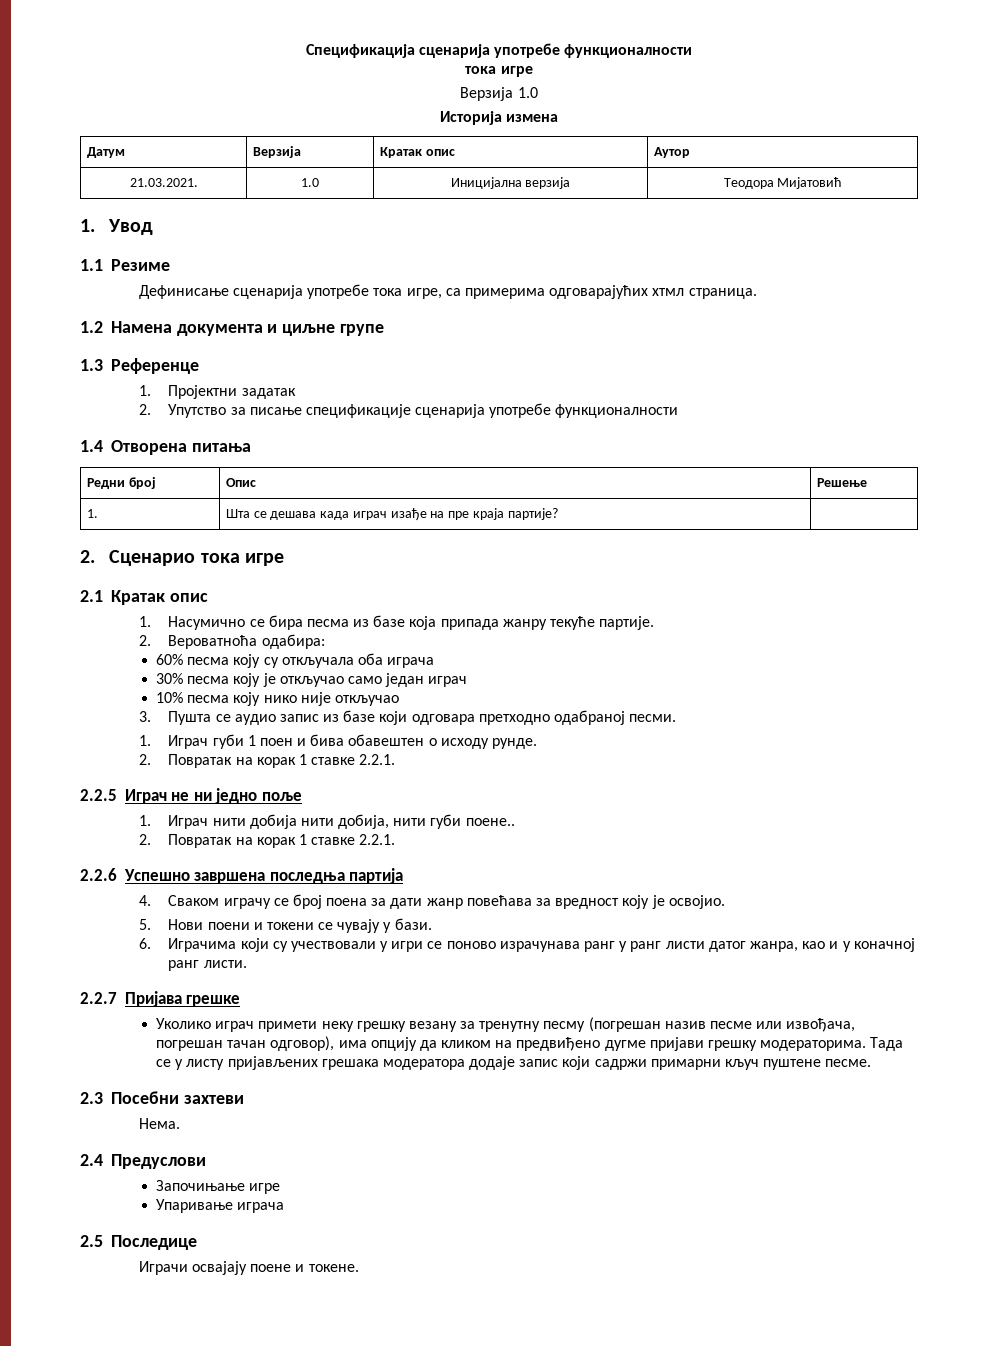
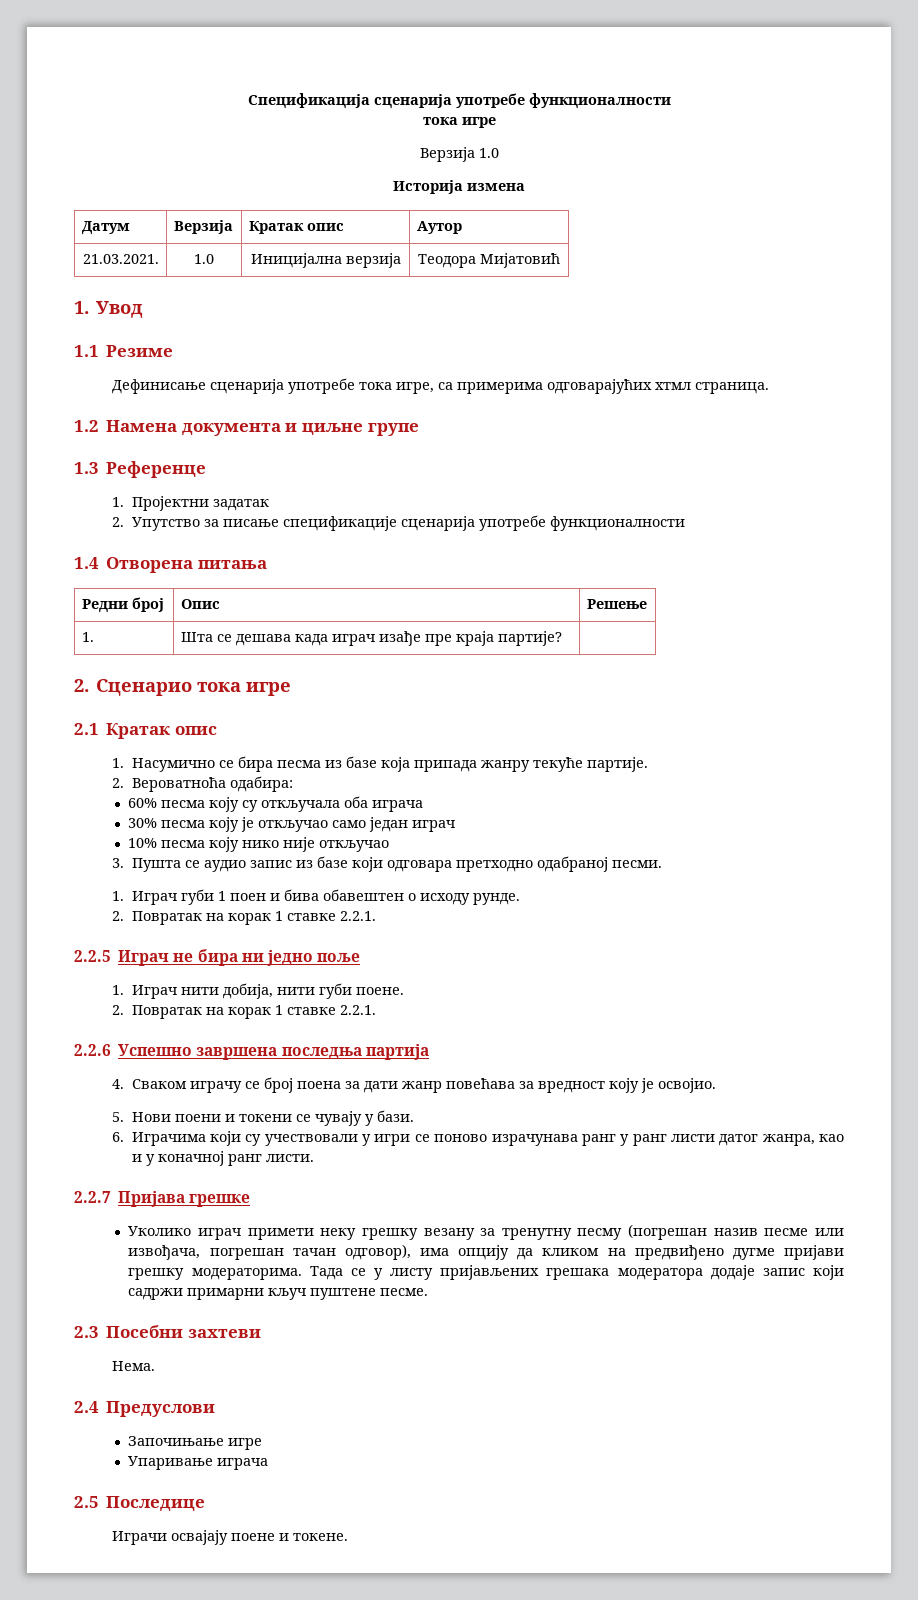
- 1. | Шта се дешава када играч изађе на пре краја партије? |
+ 1. | Шта се дешава када играч изађе пре краја партије? |
- 2.2.5 Играч не ни једно поље
+ 2.2.5 Играч не бира ни једно поље
- 1. Играч нити добија нити добија, нити губи поене..
+ 1. Играч нити добија, нити губи поене.

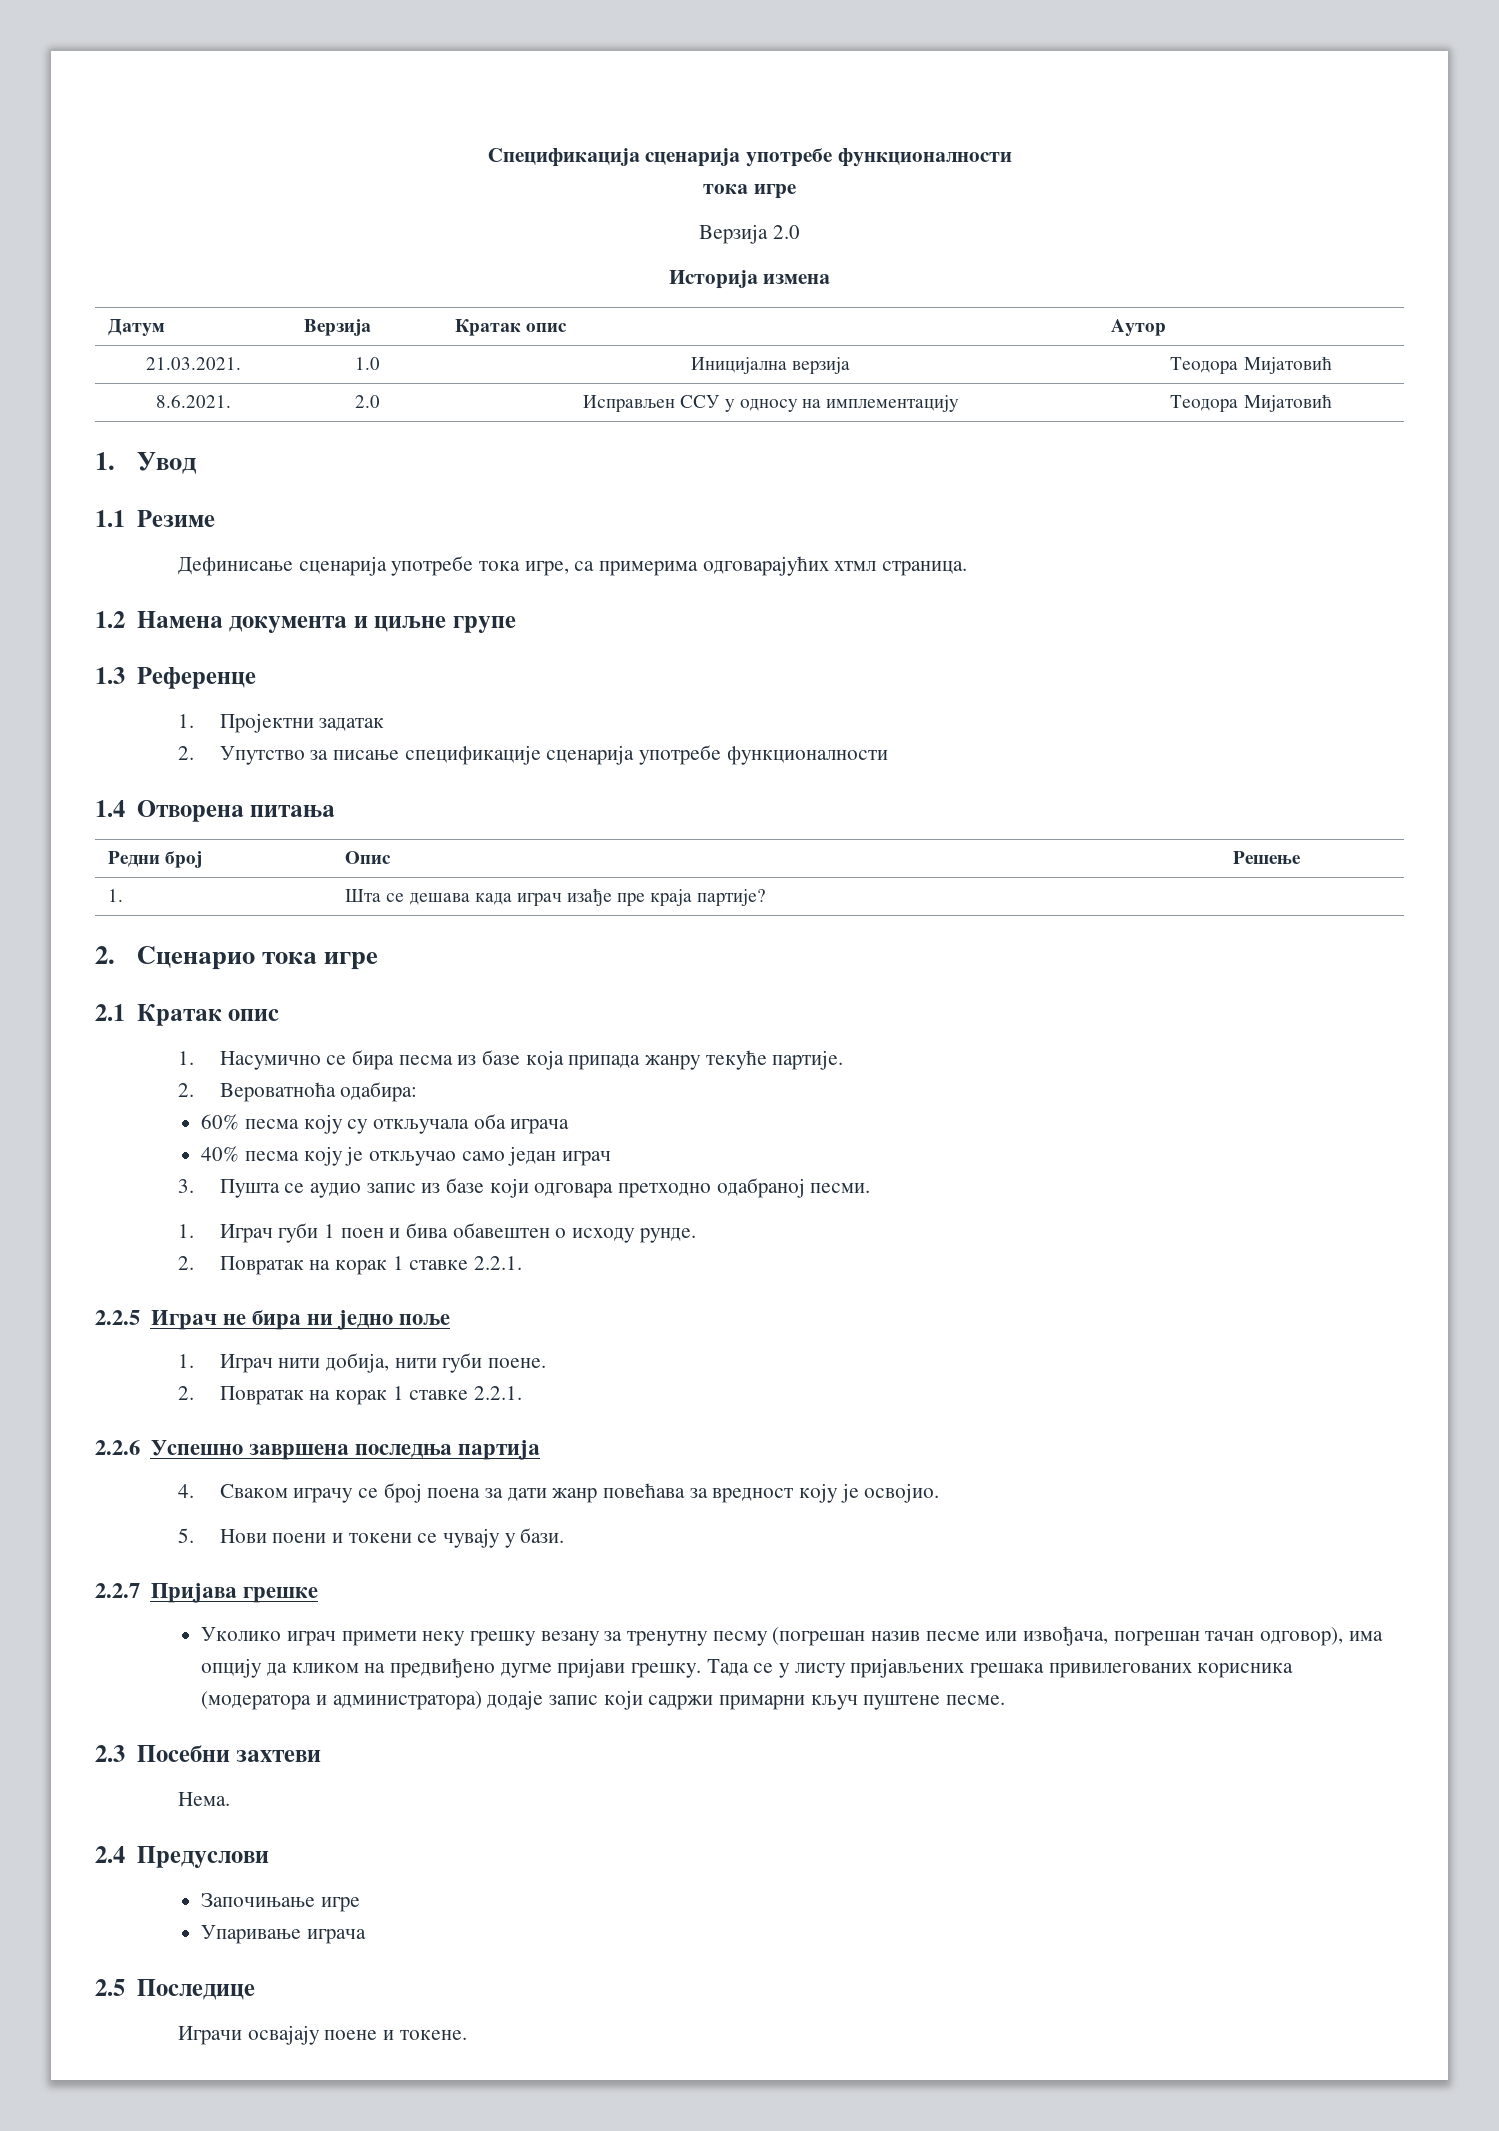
- Верзија 1.0
+ Верзија 2.0
+ 8.6.2021. | 2.0 | Исправљен ССУ у односу на имплементацију | Теодора Мијатовић
- 30% песма коју је откључао само један играч
+ 40% песма коју је откључао само један играч
- 10% песма коју нико није откључао
- 6. Играчима који су учествовали у игри се поново израчунава ранг у ранг листи датог жанра, као и у коначној ранг листи.
- Уколико играч примети неку грешку везану за тренутну песму (погрешан назив песме или извођача, погрешан тачан одговор), има опцију да кликом на предвиђено дугме пријави грешку модераторима.
+ Уколико играч примети неку грешку везану за тренутну песму (погрешан назив песме или извођача, погрешан тачан одговор), има опцију да кликом на предвиђено дугме пријави грешку.
- Тада се у листу пријављених грешака модератора додаје запис који садржи примарни кључ пуштене песме.
+ Тада се у листу пријављених грешака привилегованих корисника (модератора и администратора) додаје запис који садржи примарни кључ пуштене песме.

